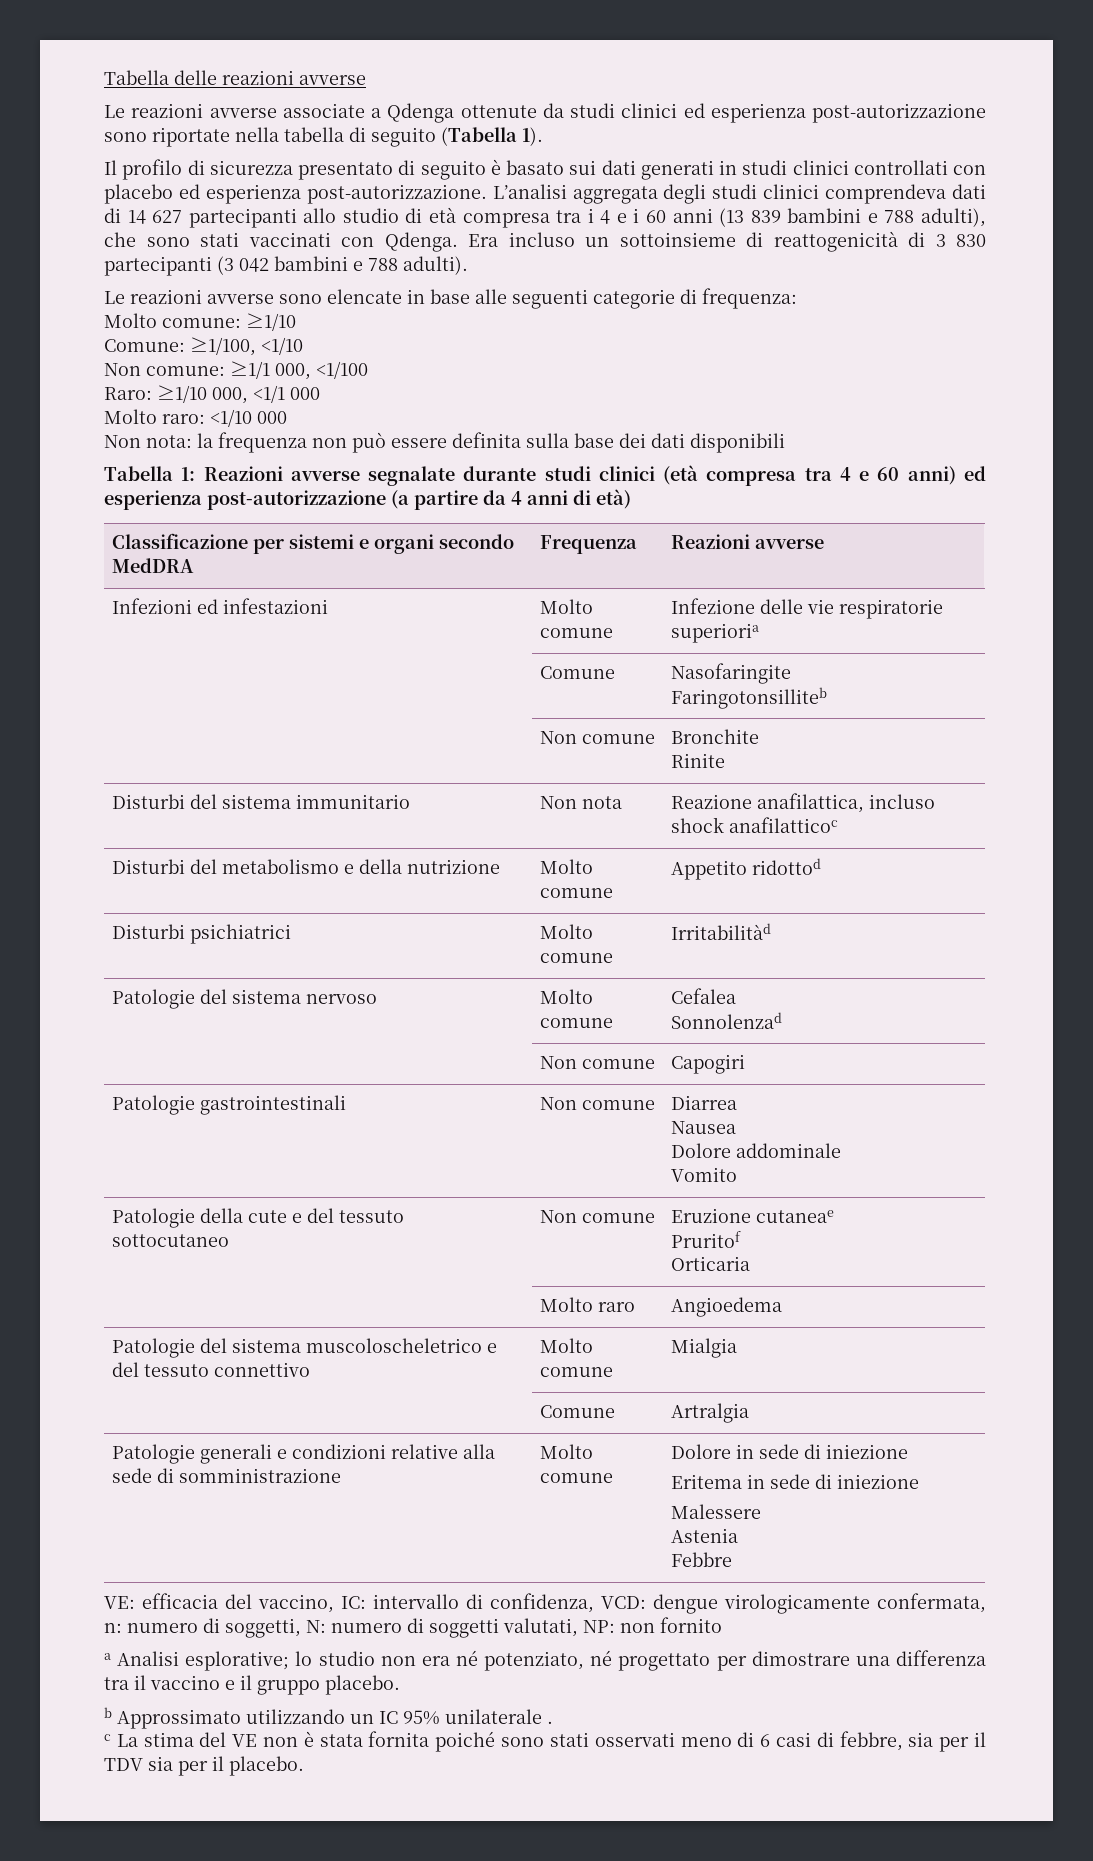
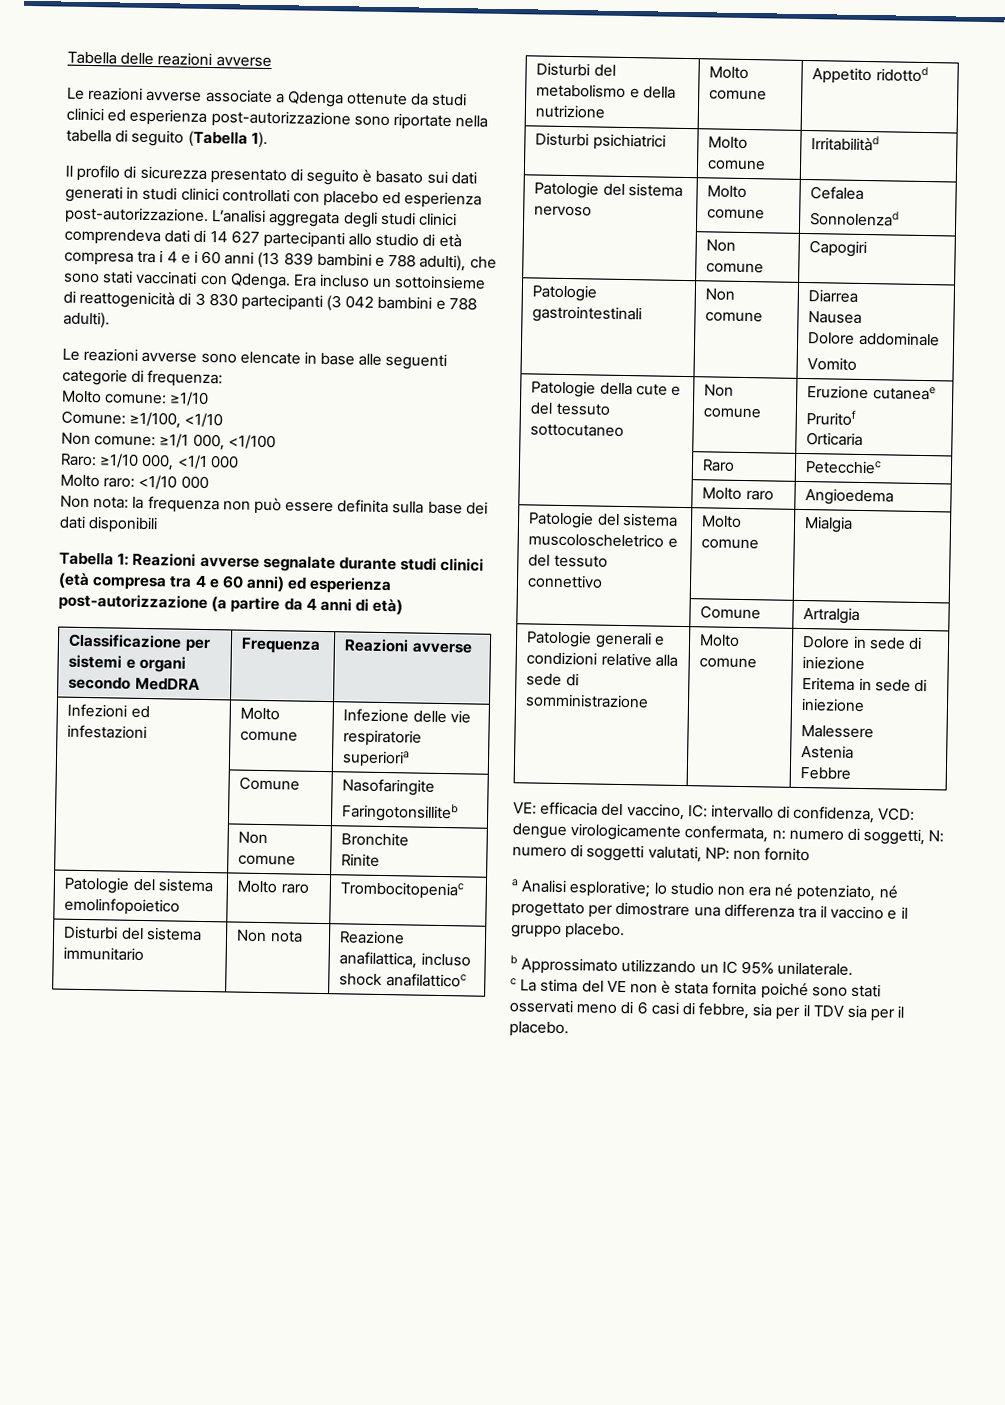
+ Patologie del sistema emolinfopoietico | Molto raro | Trombocitopeniac
+ | Raro | Petecchiec
- b Approssimato utilizzando un IC 95% unilaterale .
+ b Approssimato utilizzando un IC 95% unilaterale.

